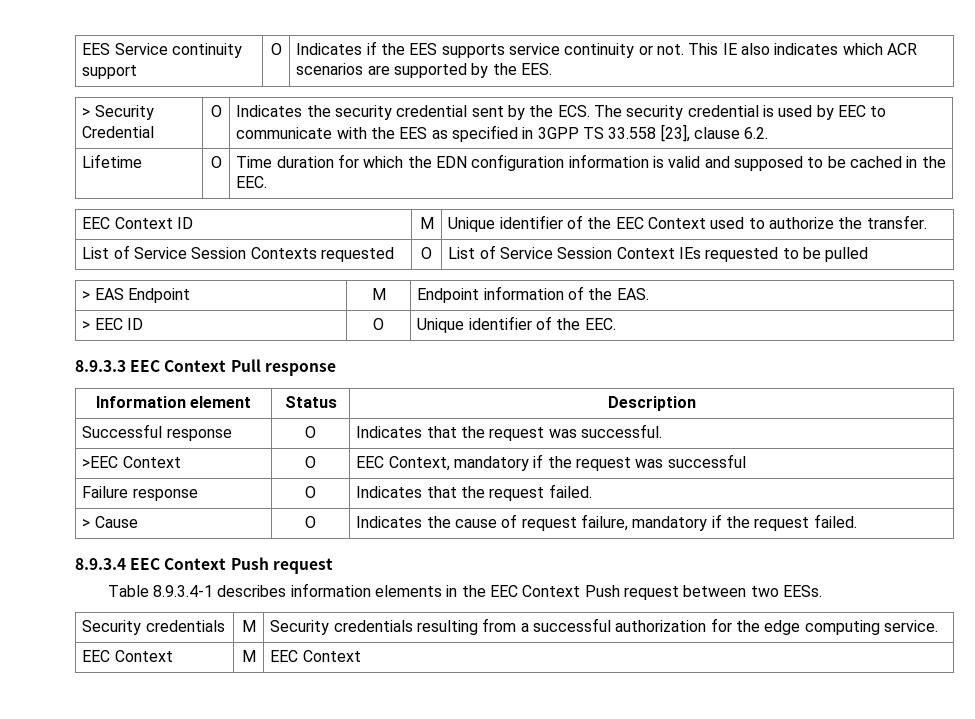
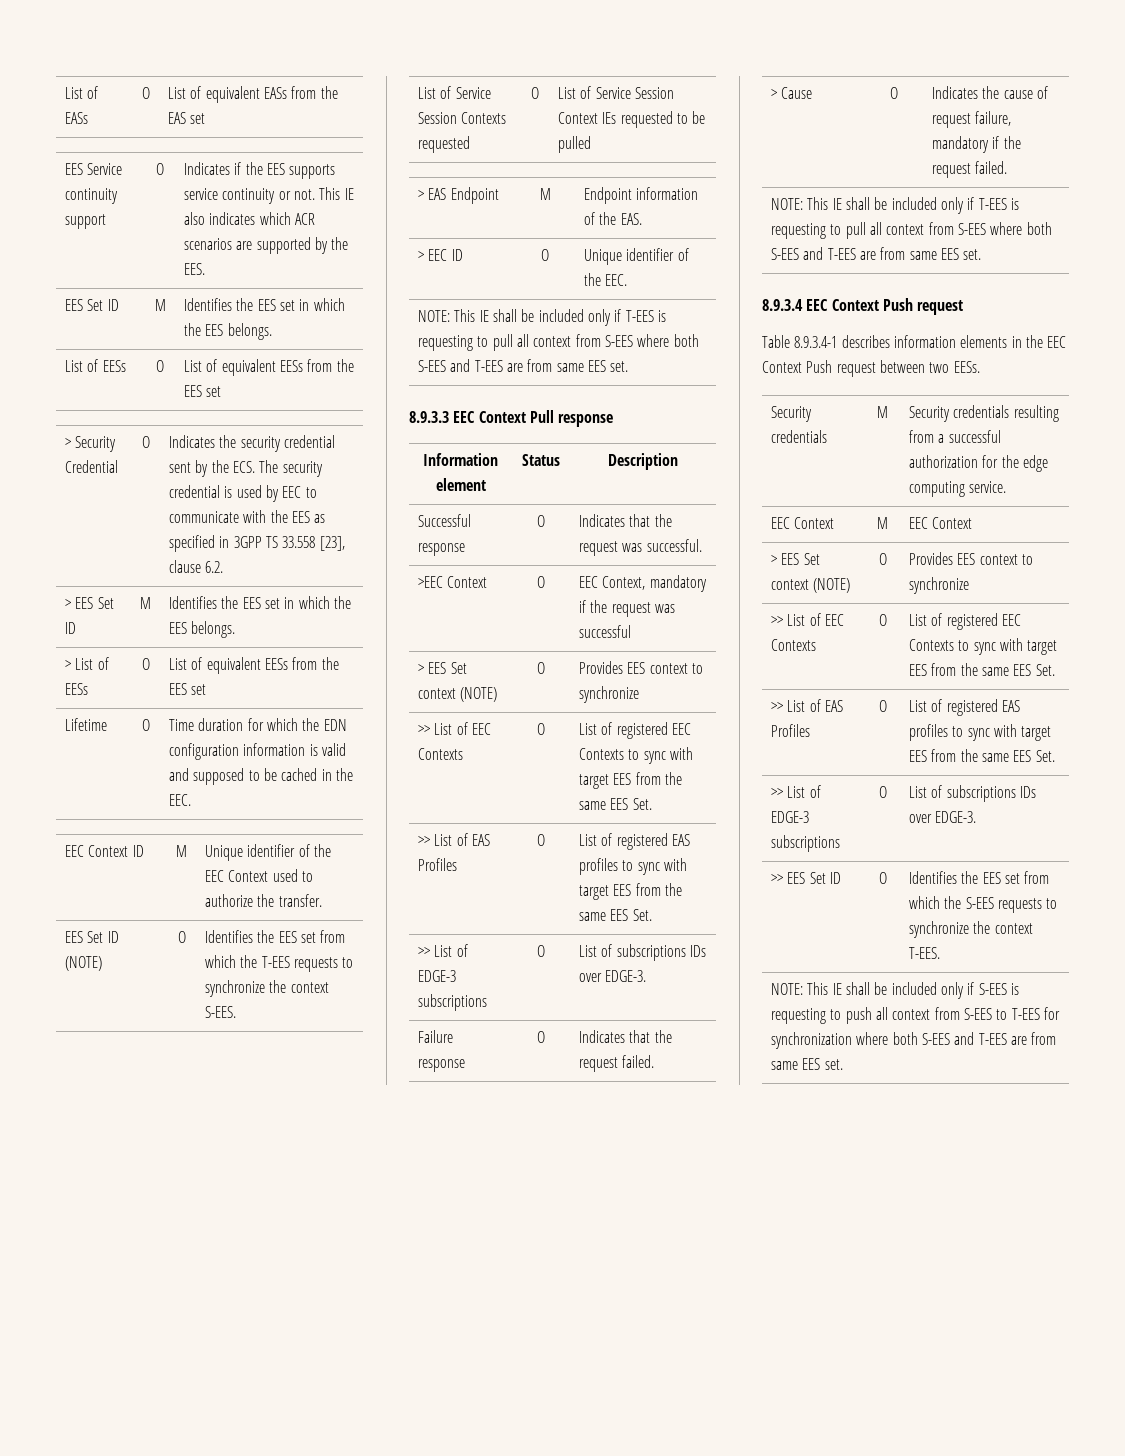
+ List of EASs | O | List of equivalent EASs from the EAS set
  EES Service continuity support | O | Indicates if the EES supports service continuity or not. This IE also indicates which ACR scenarios are supported by the EES.
+ EES Set ID | M | Identifies the EES set in which the EES belongs.
+ List of EESs | O | List of equivalent EESs from the EES set
+ > EES Set ID | M | Identifies the EES set in which the EES belongs.
+ > List of EESs | O | List of equivalent EESs from the EES set
+ EES Set ID (NOTE) | O | Identifies the EES set from which the T-EES requests to synchronize the context S-EES.
  > EEC ID | O | Unique identifier of the EEC.
+ NOTE: This IE shall be included only if T-EES is requesting to pull all context from S-EES where both S-EES and T-EES are from same EES set.
  >EEC Context | O | EEC Context, mandatory if the request was successful
+ > EES Set context (NOTE) | O | Provides EES context to synchronize
+ >> List of EEC Contexts | O | List of registered EEC Contexts to sync with target EES from the same EES Set.
+ >> List of EAS Profiles | O | List of registered EAS profiles to sync with target EES from the same EES Set.
+ >> List of EDGE-3 subscriptions | O | List of subscriptions IDs over EDGE-3.
  > Cause | O | Indicates the cause of request failure, mandatory if the request failed.
+ NOTE: This IE shall be included only if T-EES is requesting to pull all context from S-EES where both S-EES and T-EES are from same EES set.
  EEC Context | M | EEC Context
+ > EES Set context (NOTE) | O | Provides EES context to synchronize
+ >> List of EEC Contexts | O | List of registered EEC Contexts to sync with target EES from the same EES Set.
+ >> List of EAS Profiles | O | List of registered EAS profiles to sync with target EES from the same EES Set.
+ >> List of EDGE-3 subscriptions | O | List of subscriptions IDs over EDGE-3.
+ >> EES Set ID | O | Identifies the EES set from which the S-EES requests to synchronize the context T-EES.
+ NOTE: This IE shall be included only if S-EES is requesting to push all context from S-EES to T-EES for synchronization where both S-EES and T-EES are from same EES set.

